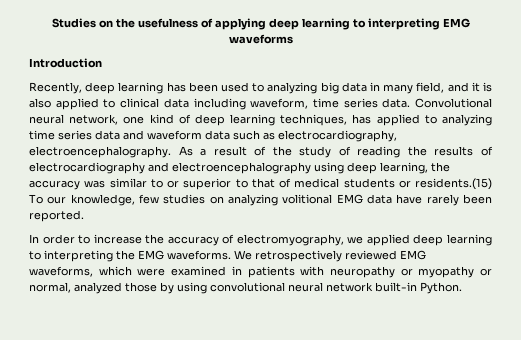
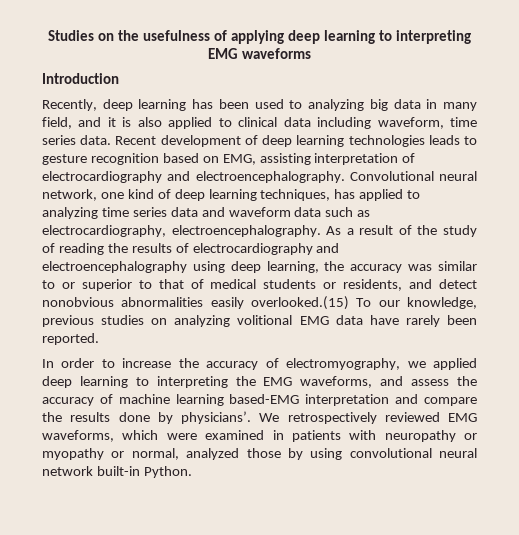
+ Recent development of deep learning technologies leads to gesture recognition based on EMG, assisting interpretation of electrocardiography and electroencephalography.
- As a result of the study of reading the results of electrocardiography and electroencephalography using deep learning, the accuracy was similar to or superior to that of medical students or residents.(15) To our knowledge, few studies on analyzing volitional EMG data have rarely been reported.
+ As a result of the study of reading the results of electrocardiography and electroencephalography using deep learning, the accuracy was similar to or superior to that of medical students or residents, and detect nonobvious abnormalities easily overlooked.(15) To our knowledge, previous studies on analyzing volitional EMG data have rarely been reported.
- In order to increase the accuracy of electromyography, we applied deep learning to interpreting the EMG waveforms.
+ In order to increase the accuracy of electromyography, we applied deep learning to interpreting the EMG waveforms, and assess the accuracy of machine learning based-EMG interpretation and compare the results done by physicians’.

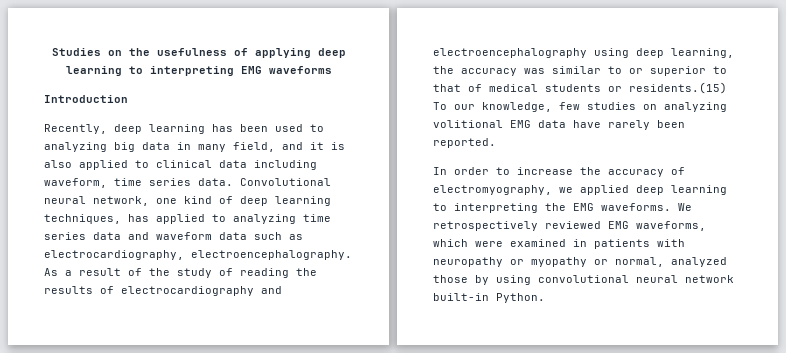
- Recent development of deep learning technologies leads to gesture recognition based on EMG, assisting interpretation of electrocardiography and electroencephalography.
- As a result of the study of reading the results of electrocardiography and electroencephalography using deep learning, the accuracy was similar to or superior to that of medical students or residents, and detect nonobvious abnormalities easily overlooked.(15) To our knowledge, previous studies on analyzing volitional EMG data have rarely been reported.
+ As a result of the study of reading the results of electrocardiography and electroencephalography using deep learning, the accuracy was similar to or superior to that of medical students or residents.(15) To our knowledge, few studies on analyzing volitional EMG data have rarely been reported.
- In order to increase the accuracy of electromyography, we applied deep learning to interpreting the EMG waveforms, and assess the accuracy of machine learning based-EMG interpretation and compare the results done by physicians’.
+ In order to increase the accuracy of electromyography, we applied deep learning to interpreting the EMG waveforms.

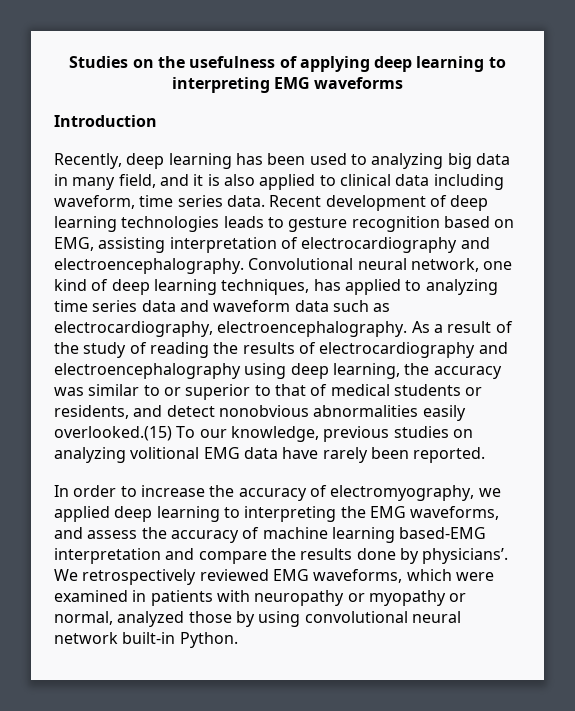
+ Recent development of deep learning technologies leads to gesture recognition based on EMG, assisting interpretation of electrocardiography and electroencephalography.
- As a result of the study of reading the results of electrocardiography and electroencephalography using deep learning, the accuracy was similar to or superior to that of medical students or residents.(15) To our knowledge, few studies on analyzing volitional EMG data have rarely been reported.
+ As a result of the study of reading the results of electrocardiography and electroencephalography using deep learning, the accuracy was similar to or superior to that of medical students or residents, and detect nonobvious abnormalities easily overlooked.(15) To our knowledge, previous studies on analyzing volitional EMG data have rarely been reported.
- In order to increase the accuracy of electromyography, we applied deep learning to interpreting the EMG waveforms.
+ In order to increase the accuracy of electromyography, we applied deep learning to interpreting the EMG waveforms, and assess the accuracy of machine learning based-EMG interpretation and compare the results done by physicians’.

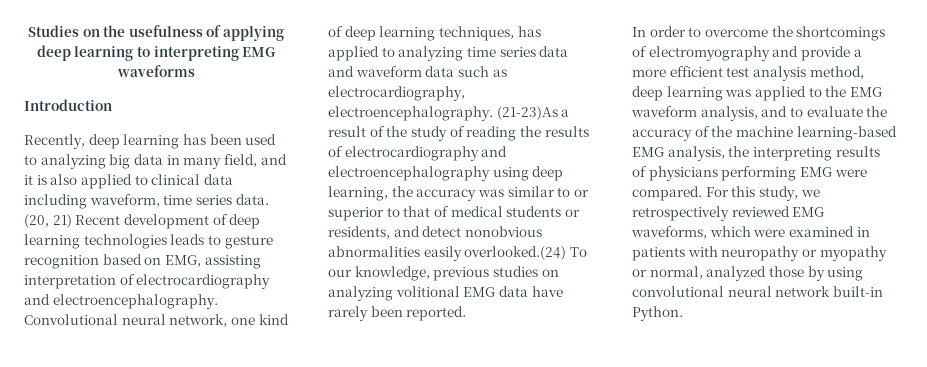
- Recent development of deep learning technologies leads to gesture recognition based on EMG, assisting interpretation of electrocardiography and electroencephalography.
+ (20, 21) Recent development of deep learning technologies leads to gesture recognition based on EMG, assisting interpretation of electrocardiography and electroencephalography.
- As a result of the study of reading the results of electrocardiography and electroencephalography using deep learning, the accuracy was similar to or superior to that of medical students or residents, and detect nonobvious abnormalities easily overlooked.(15) To our knowledge, previous studies on analyzing volitional EMG data have rarely been reported.
+ (21-23)As a result of the study of reading the results of electrocardiography and electroencephalography using deep learning, the accuracy was similar to or superior to that of medical students or residents, and detect nonobvious abnormalities easily overlooked.(24) To our knowledge, previous studies on analyzing volitional EMG data have rarely been reported.
- In order to increase the accuracy of electromyography, we applied deep learning to interpreting the EMG waveforms, and assess the accuracy of machine learning based-EMG interpretation and compare the results done by physicians’. We retrospectively reviewed EMG waveforms, which were examined in patients with neuropathy or myopathy or normal, analyzed those by using convolutional neural network built-in Python.
+ In order to overcome the shortcomings of electromyography and provide a more efficient test analysis method, deep learning was applied to the EMG waveform analysis, and to evaluate the accuracy of the machine learning-based EMG analysis, the interpreting results of physicians performing EMG were compared. For this study, we retrospectively reviewed EMG waveforms, which were examined in patients with neuropathy or myopathy or normal, analyzed those by using convolutional neural network built-in Python.

